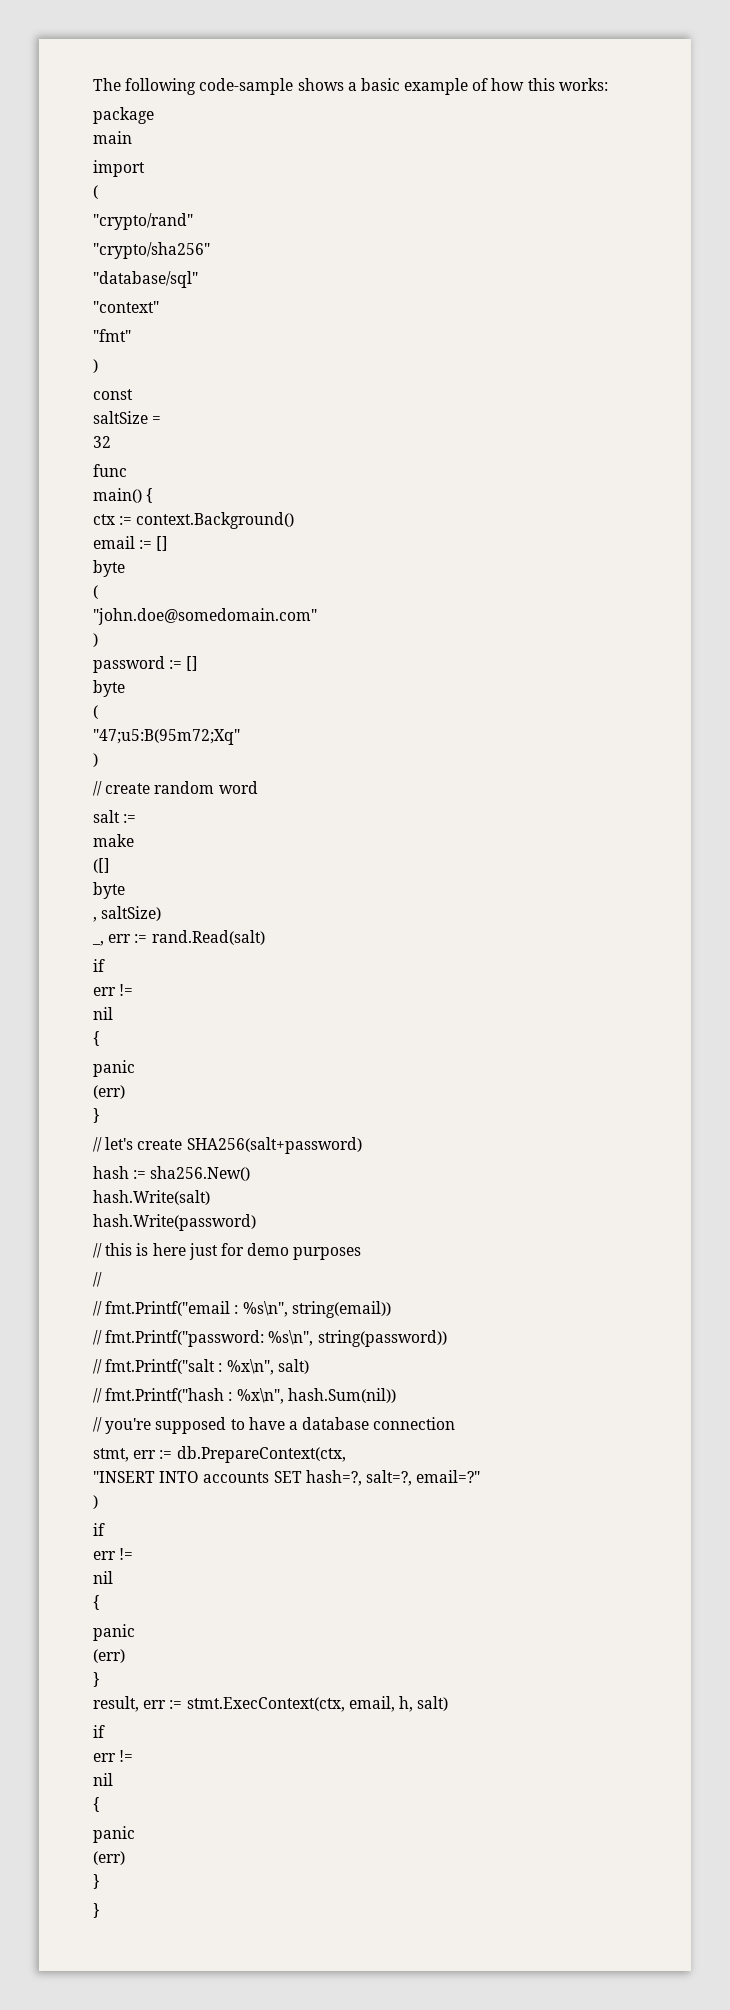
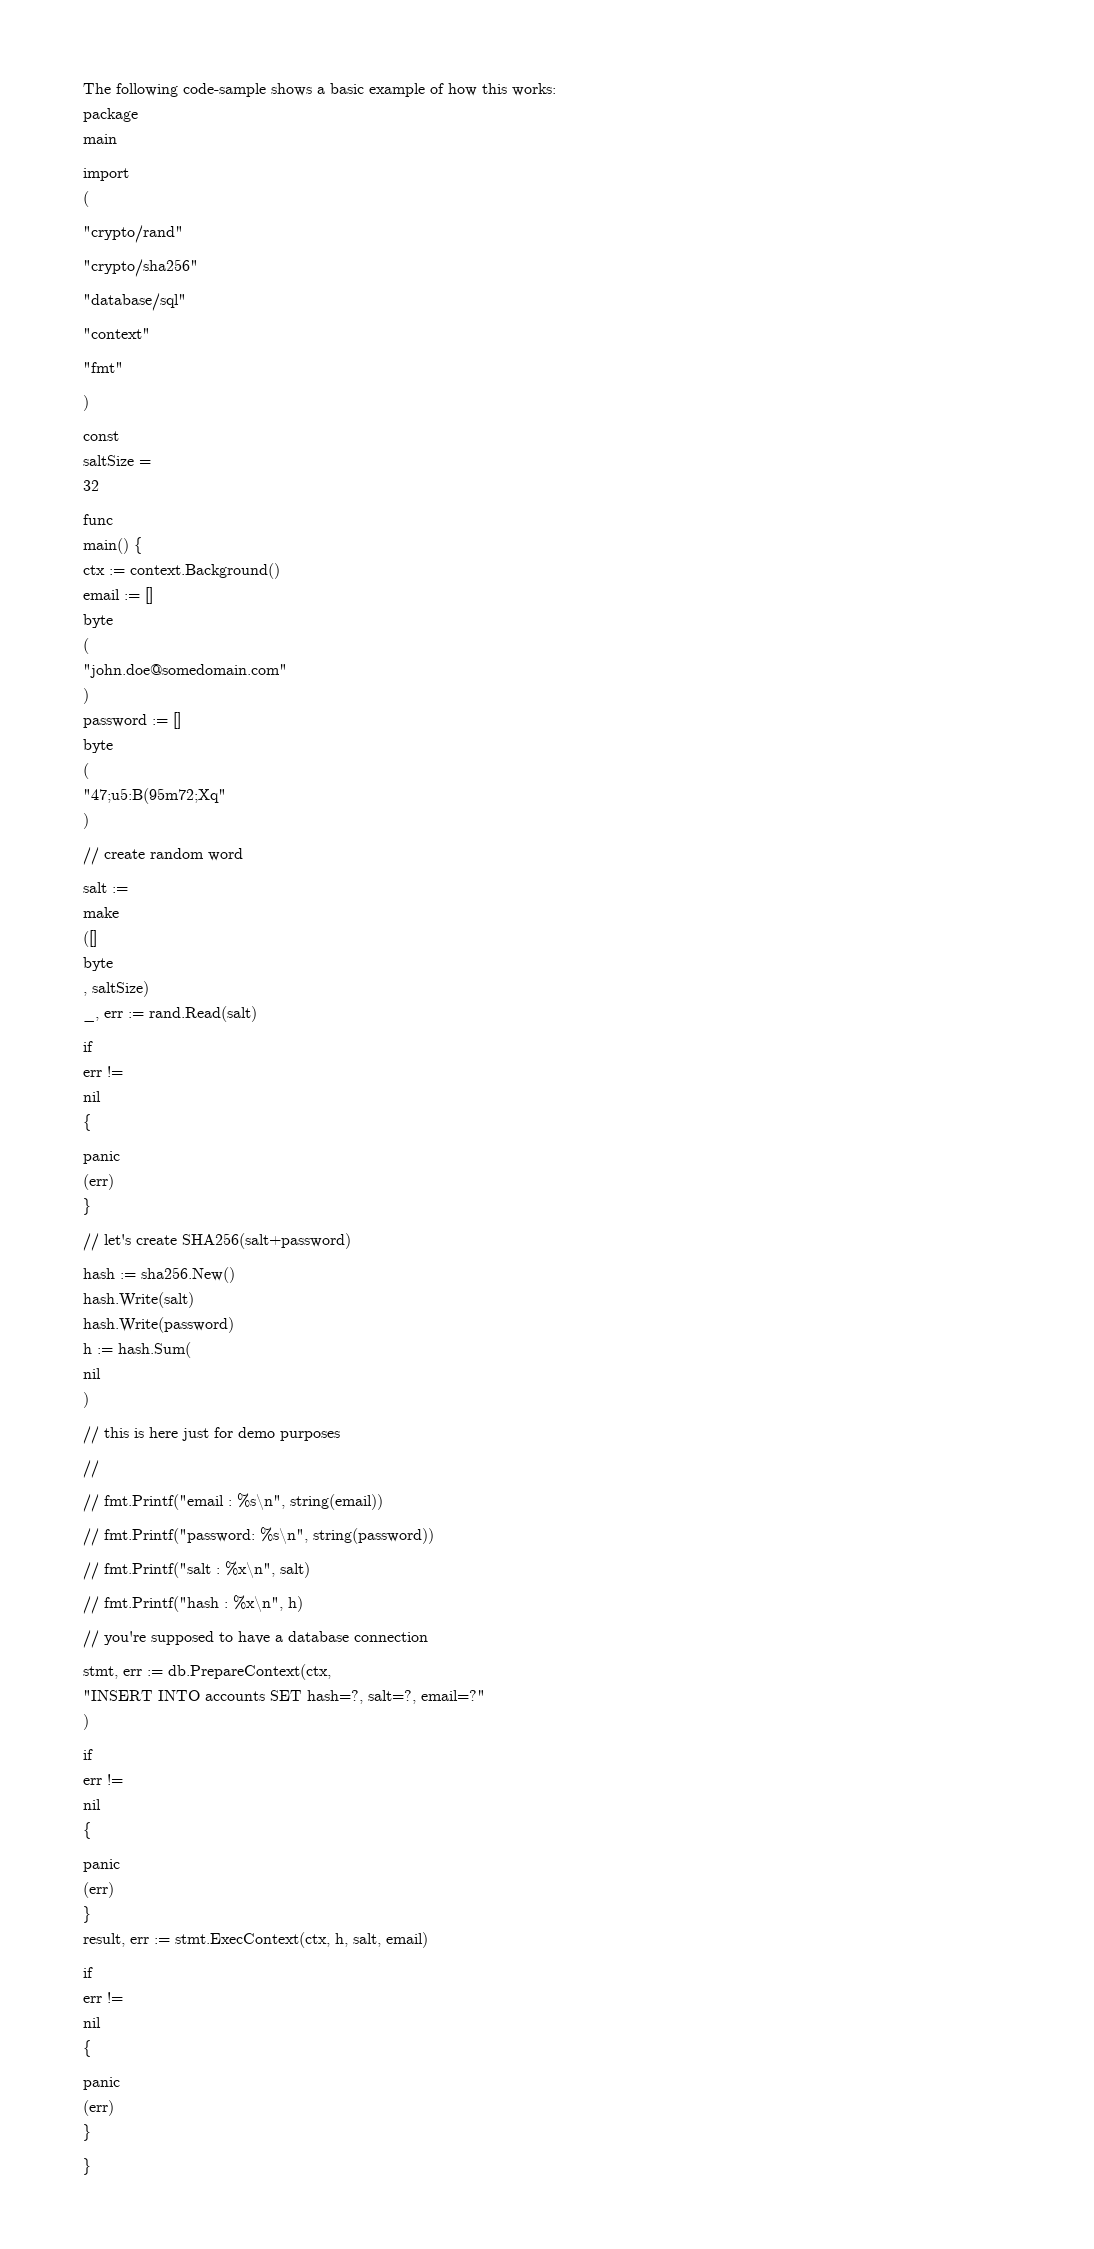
+ h := hash.Sum(
+ nil
+ )
- // fmt.Printf("hash : %x\n", hash.Sum(nil))
+ // fmt.Printf("hash : %x\n", h)
- result, err := stmt.ExecContext(ctx, email, h, salt)
+ result, err := stmt.ExecContext(ctx, h, salt, email)

